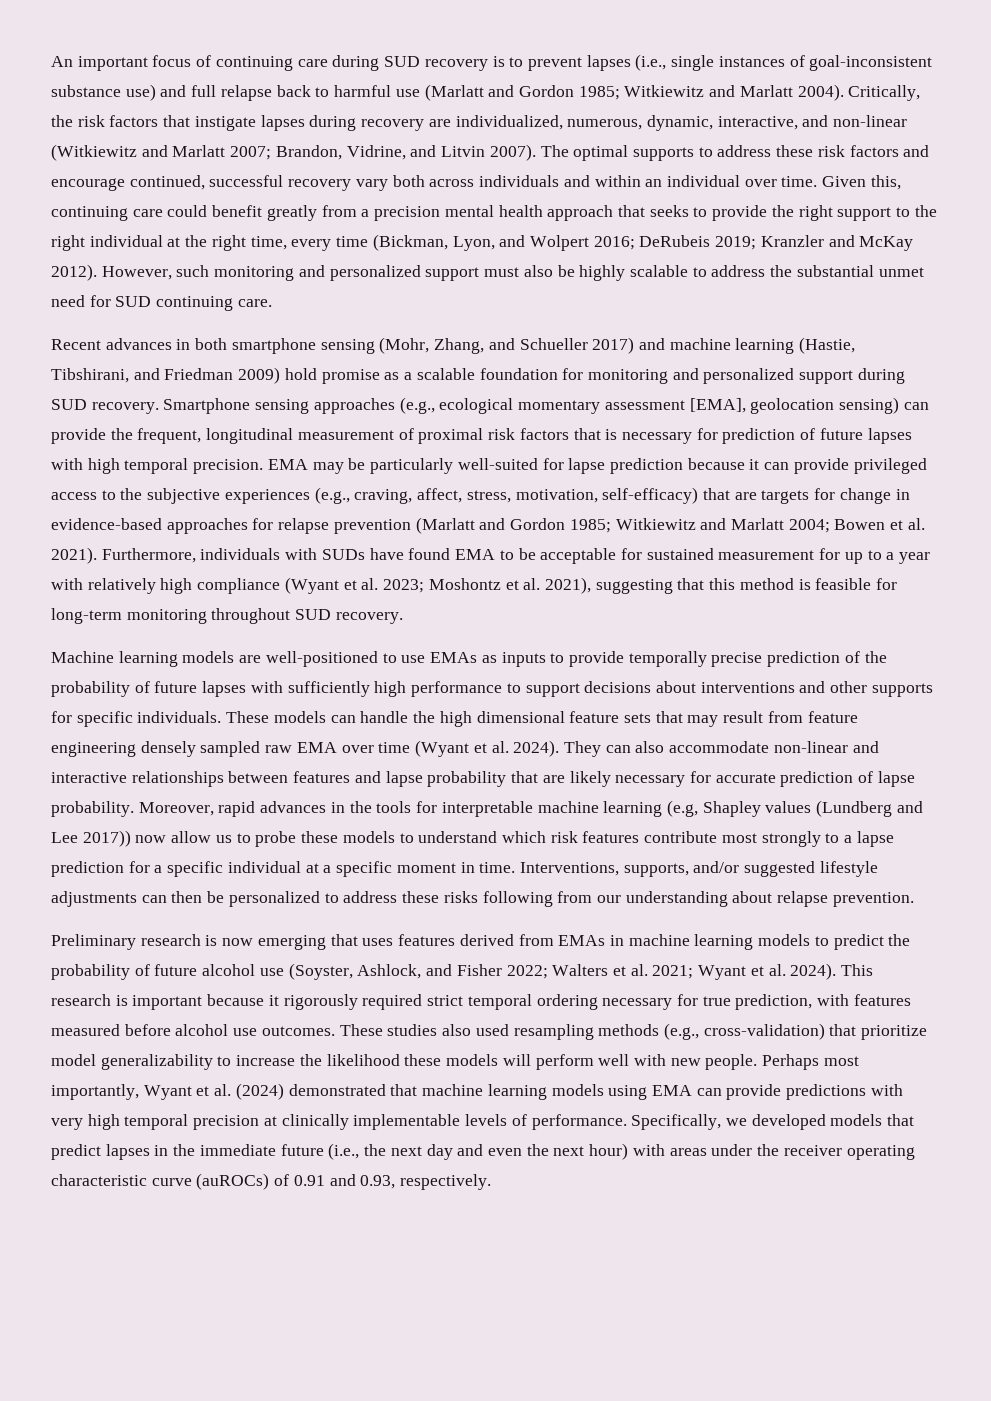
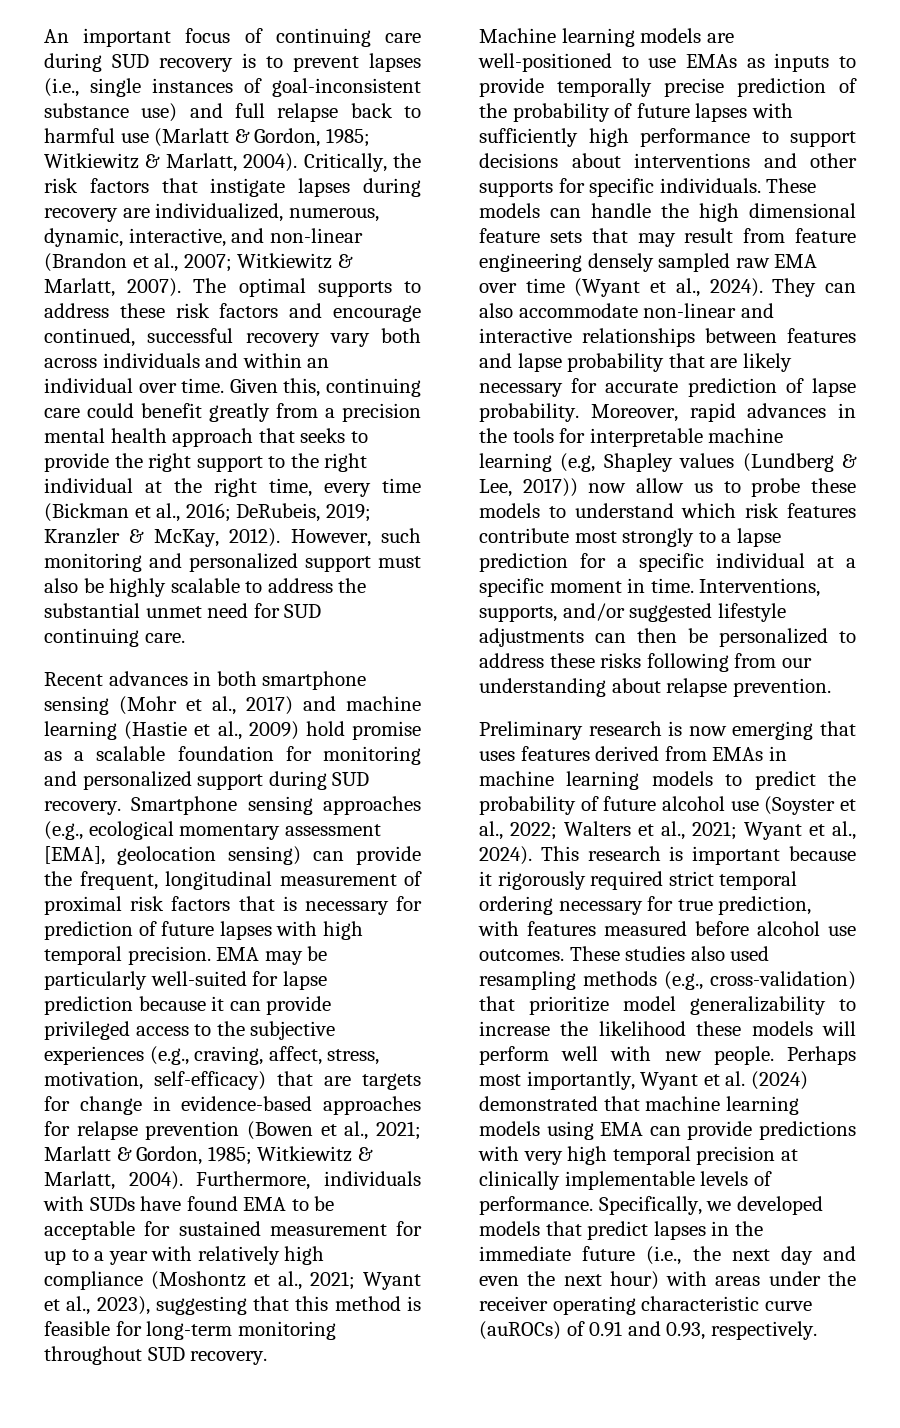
- An important focus of continuing care during SUD recovery is to prevent lapses (i.e., single instances of goal-inconsistent substance use) and full relapse back to harmful use (Marlatt and Gordon 1985; Witkiewitz and Marlatt 2004).
+ An important focus of continuing care during SUD recovery is to prevent lapses (i.e., single instances of goal-inconsistent substance use) and full relapse back to harmful use (Marlatt & Gordon, 1985; Witkiewitz & Marlatt, 2004).
- Critically, the risk factors that instigate lapses during recovery are individualized, numerous, dynamic, interactive, and non-linear (Witkiewitz and Marlatt 2007; Brandon, Vidrine, and Litvin 2007).
+ Critically, the risk factors that instigate lapses during recovery are individualized, numerous, dynamic, interactive, and non-linear (Brandon et al., 2007; Witkiewitz & Marlatt, 2007).
- Given this, continuing care could benefit greatly from a precision mental health approach that seeks to provide the right support to the right individual at the right time, every time (Bickman, Lyon, and Wolpert 2016; DeRubeis 2019; Kranzler and McKay 2012).
+ Given this, continuing care could benefit greatly from a precision mental health approach that seeks to provide the right support to the right individual at the right time, every time (Bickman et al., 2016; DeRubeis, 2019; Kranzler & McKay, 2012).
- Recent advances in both smartphone sensing (Mohr, Zhang, and Schueller 2017) and machine learning (Hastie, Tibshirani, and Friedman 2009) hold promise as a scalable foundation for monitoring and personalized support during SUD recovery.
+ Recent advances in both smartphone sensing (Mohr et al., 2017) and machine learning (Hastie et al., 2009) hold promise as a scalable foundation for monitoring and personalized support during SUD recovery.
- EMA may be particularly well-suited for lapse prediction because it can provide privileged access to the subjective experiences (e.g., craving, affect, stress, motivation, self-efficacy) that are targets for change in evidence-based approaches for relapse prevention (Marlatt and Gordon 1985; Witkiewitz and Marlatt 2004; Bowen et al. 2021).
+ EMA may be particularly well-suited for lapse prediction because it can provide privileged access to the subjective experiences (e.g., craving, affect, stress, motivation, self-efficacy) that are targets for change in evidence-based approaches for relapse prevention (Bowen et al., 2021; Marlatt & Gordon, 1985; Witkiewitz & Marlatt, 2004).
- Furthermore, individuals with SUDs have found EMA to be acceptable for sustained measurement for up to a year with relatively high compliance (Wyant et al. 2023; Moshontz et al. 2021), suggesting that this method is feasible for long-term monitoring throughout SUD recovery.
+ Furthermore, individuals with SUDs have found EMA to be acceptable for sustained measurement for up to a year with relatively high compliance (Moshontz et al., 2021; Wyant et al., 2023), suggesting that this method is feasible for long-term monitoring throughout SUD recovery.
- These models can handle the high dimensional feature sets that may result from feature engineering densely sampled raw EMA over time (Wyant et al. 2024).
+ These models can handle the high dimensional feature sets that may result from feature engineering densely sampled raw EMA over time (Wyant et al., 2024).
- Moreover, rapid advances in the tools for interpretable machine learning (e.g, Shapley values (Lundberg and Lee 2017)) now allow us to probe these models to understand which risk features contribute most strongly to a lapse prediction for a specific individual at a specific moment in time.
+ Moreover, rapid advances in the tools for interpretable machine learning (e.g, Shapley values (Lundberg & Lee, 2017)) now allow us to probe these models to understand which risk features contribute most strongly to a lapse prediction for a specific individual at a specific moment in time.
- Preliminary research is now emerging that uses features derived from EMAs in machine learning models to predict the probability of future alcohol use (Soyster, Ashlock, and Fisher 2022; Walters et al. 2021; Wyant et al. 2024).
+ Preliminary research is now emerging that uses features derived from EMAs in machine learning models to predict the probability of future alcohol use (Soyster et al., 2022; Walters et al., 2021; Wyant et al., 2024).

